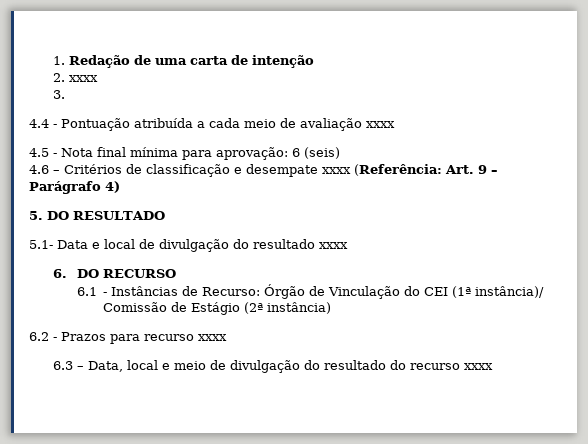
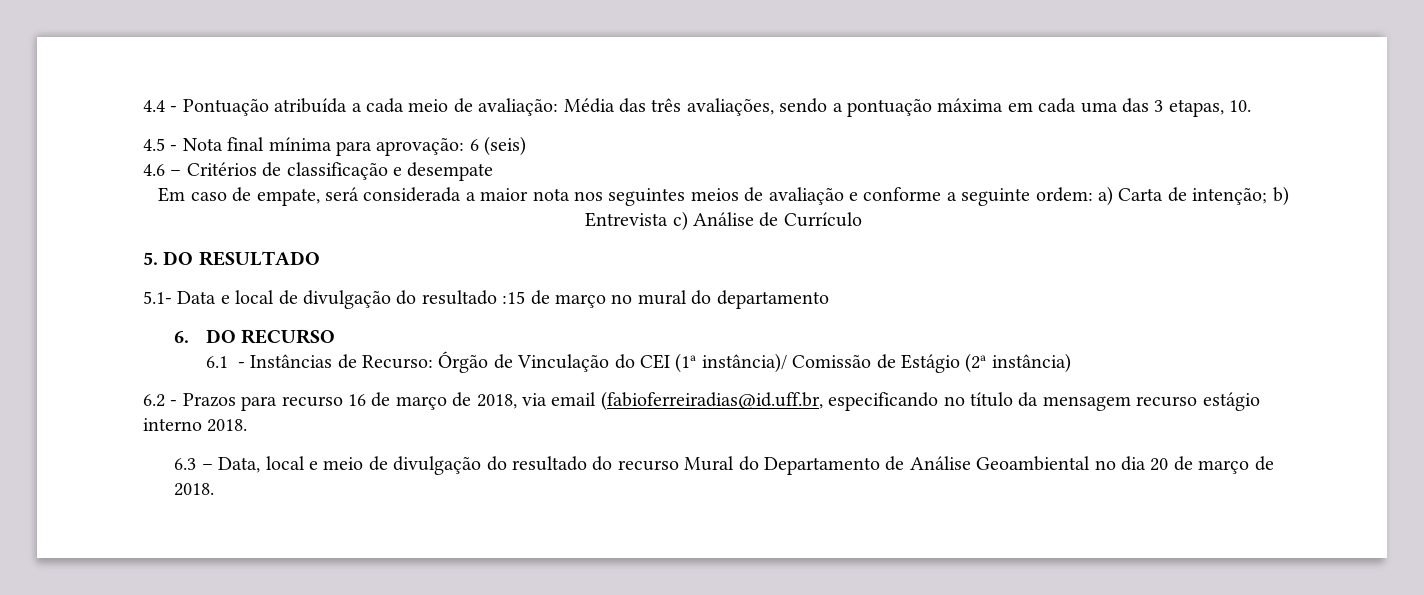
- 1. Redação de uma carta de intenção
- 2. xxxx
- 3.
- 4.4 - Pontuação atribuída a cada meio de avaliação xxxx
+ 4.4 - Pontuação atribuída a cada meio de avaliação: Média das três avaliações, sendo a pontuação máxima em cada uma das 3 etapas, 10.
- 4.6 – Critérios de classificação e desempate xxxx (Referência: Art. 9 – Parágrafo 4)
+ 4.6 – Critérios de classificação e desempate
+ Em caso de empate, será considerada a maior nota nos seguintes meios de avaliação e conforme a seguinte ordem: a) Carta de intenção; b) Entrevista c) Análise de Currículo
- 5.1- Data e local de divulgação do resultado xxxx
+ 5.1- Data e local de divulgação do resultado :15 de março no mural do departamento
- 6.2 - Prazos para recurso xxxx
+ 6.2 - Prazos para recurso 16 de março de 2018, via email (fabioferreiradias@id.uff.br, especificando no título da mensagem recurso estágio interno 2018.
- 6.3 – Data, local e meio de divulgação do resultado do recurso xxxx
+ 6.3 – Data, local e meio de divulgação do resultado do recurso Mural do Departamento de Análise Geoambiental no dia 20 de março de 2018.

